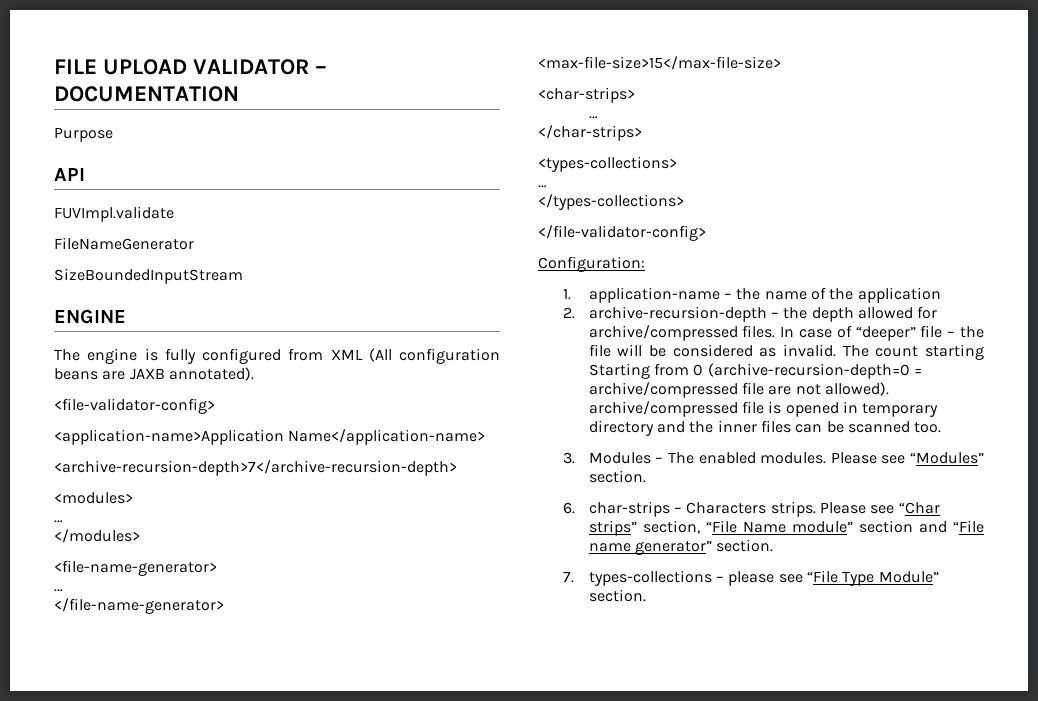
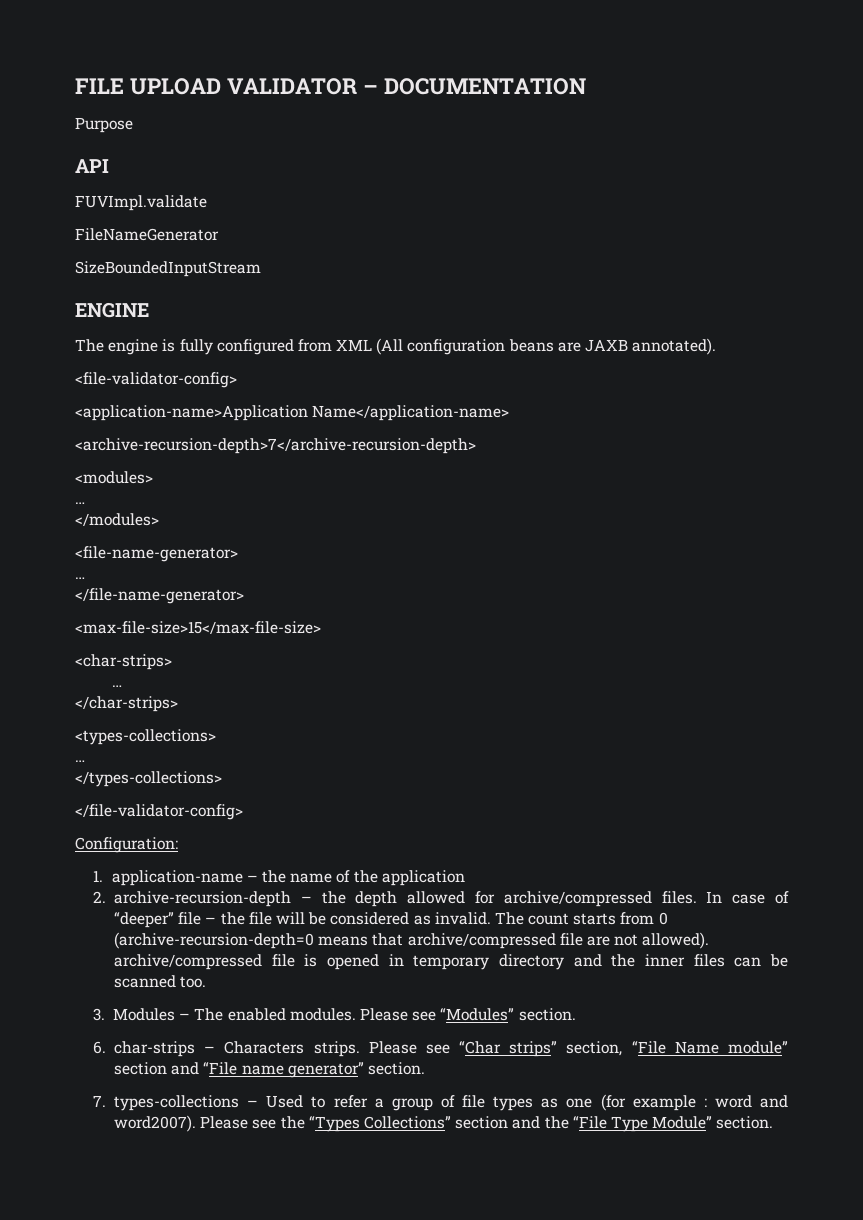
- The count starting Starting from 0 (archive-recursion-depth=0 = archive/compressed file are not allowed). archive/compressed file is opened in temporary directory and the inner files can be scanned too.
+ The count starts from 0 (archive-recursion-depth=0 means that archive/compressed file are not allowed). archive/compressed file is opened in temporary directory and the inner files can be scanned too.
- 7. types-collections – please see “File Type Module” section.
+ 7. types-collections – Used to refer a group of file types as one (for example : word and word2007). Please see the “Types Collections” section and the “File Type Module” section.

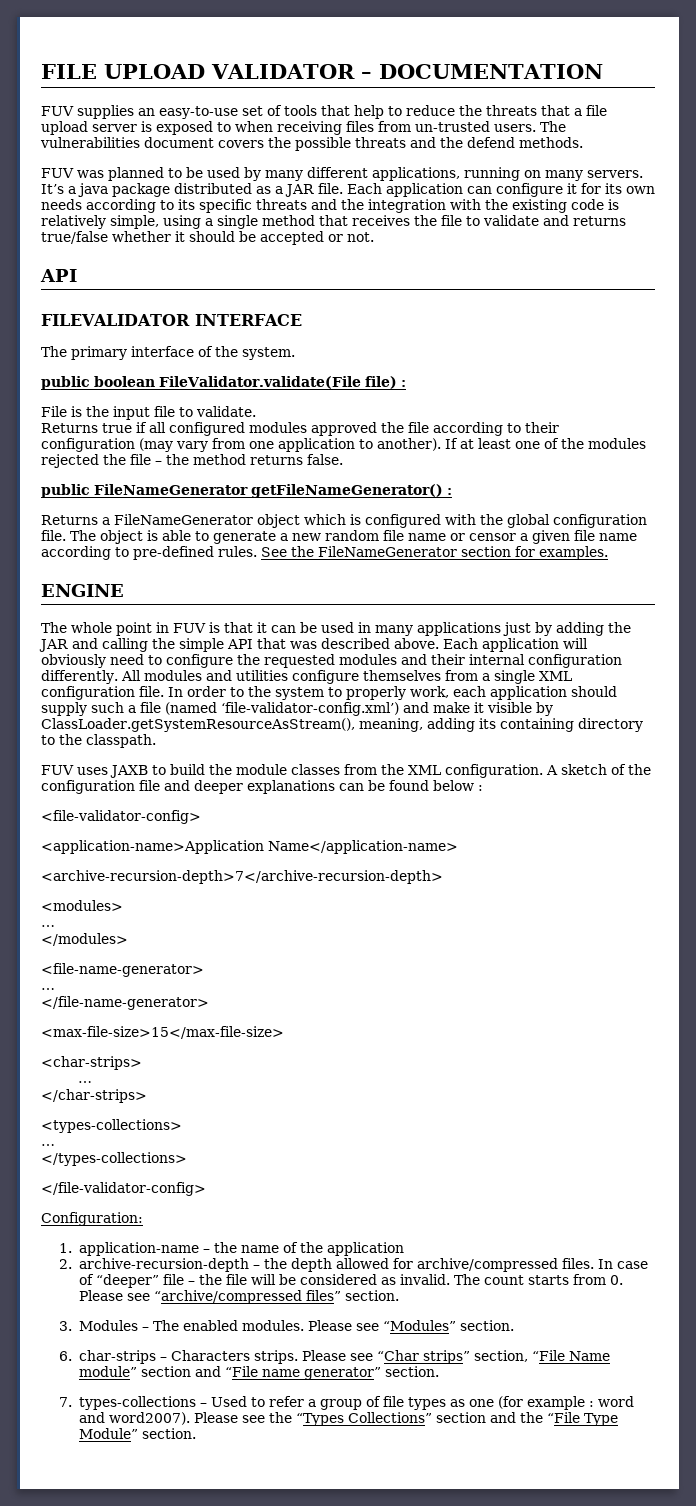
- Purpose
+ FUV supplies an easy-to-use set of tools that help to reduce the threats that a file upload server is exposed to when receiving files from un-trusted users. The vulnerabilities document covers the possible threats and the defend methods.
+ FUV was planned to be used by many different applications, running on many servers. It’s a java package distributed as a JAR file. Each application can configure it for its own needs according to its specific threats and the integration with the existing code is relatively simple, using a single method that receives the file to validate and returns true/false whether it should be accepted or not.
  API
- FUVImpl.validate
- FileNameGenerator
- SizeBoundedInputStream
+ FILEVALIDATOR INTERFACE
+ The primary interface of the system.
+ public boolean FileValidator.validate(File file) :
+ File is the input file to validate.
+ Returns true if all configured modules approved the file according to their configuration (may vary from one application to another). If at least one of the modules rejected the file – the method returns false.
+ public FileNameGenerator getFileNameGenerator() :
+ Returns a FileNameGenerator object which is configured with the global configuration file. The object is able to generate a new random file name or censor a given file name according to pre-defined rules. See the FileNameGenerator section for examples.
  ENGINE
- The engine is fully configured from XML (All configuration beans are JAXB annotated).
+ The whole point in FUV is that it can be used in many applications just by adding the JAR and calling the simple API that was described above. Each application will obviously need to configure the requested modules and their internal configuration differently. All modules and utilities configure themselves from a single XML configuration file. In order to the system to properly work, each application should supply such a file (named ‘file-validator-config.xml’) and make it visible by ClassLoader.getSystemResourceAsStream(), meaning, adding its containing directory to the classpath.
+ FUV uses JAXB to build the module classes from the XML configuration. A sketch of the configuration file and deeper explanations can be found below :
- The count starts from 0 (archive-recursion-depth=0 means that archive/compressed file are not allowed). archive/compressed file is opened in temporary directory and the inner files can be scanned too.
+ The count starts from 0. Please see “archive/compressed files” section.

